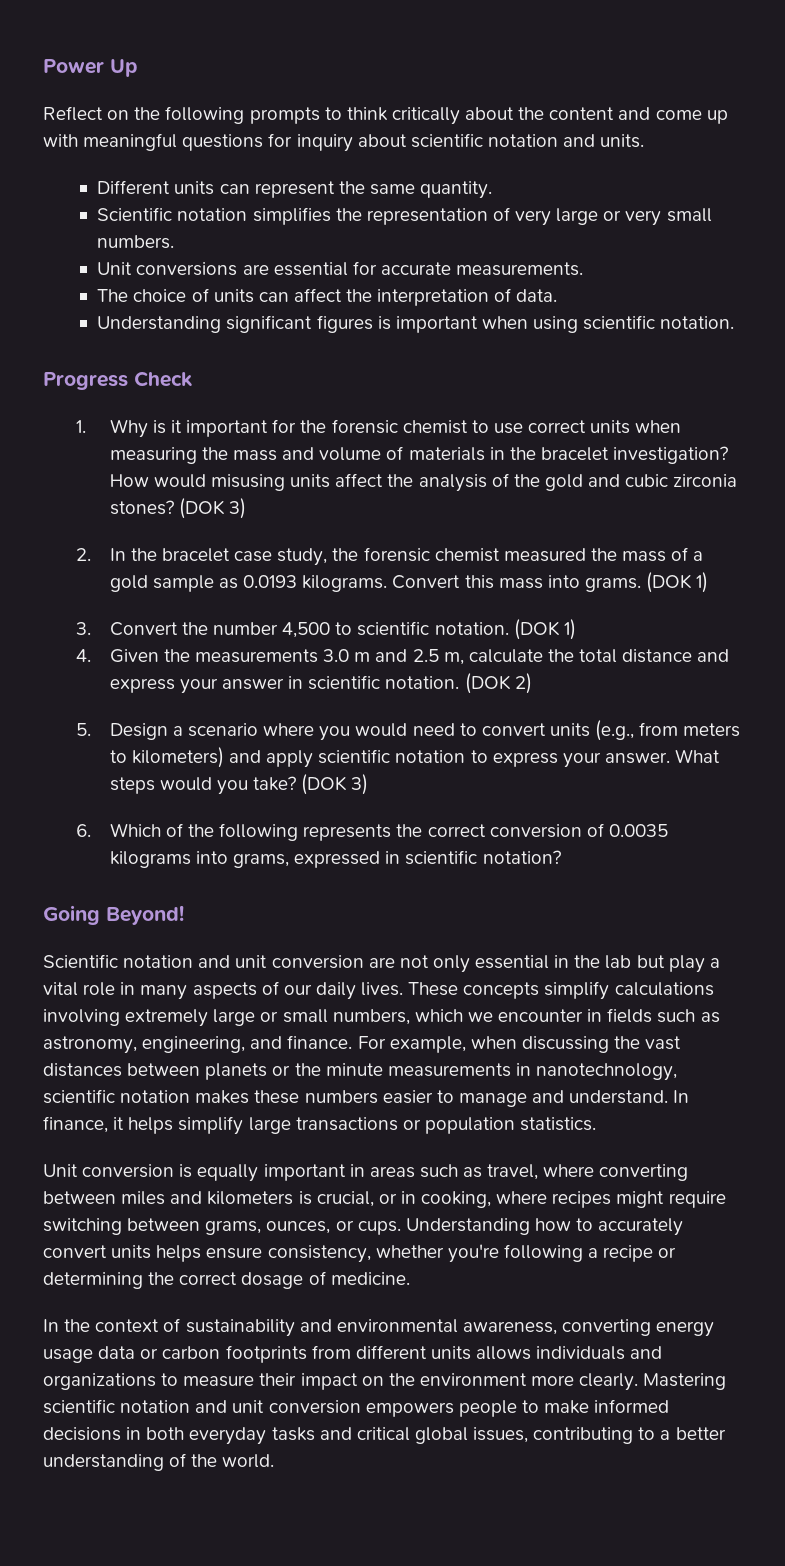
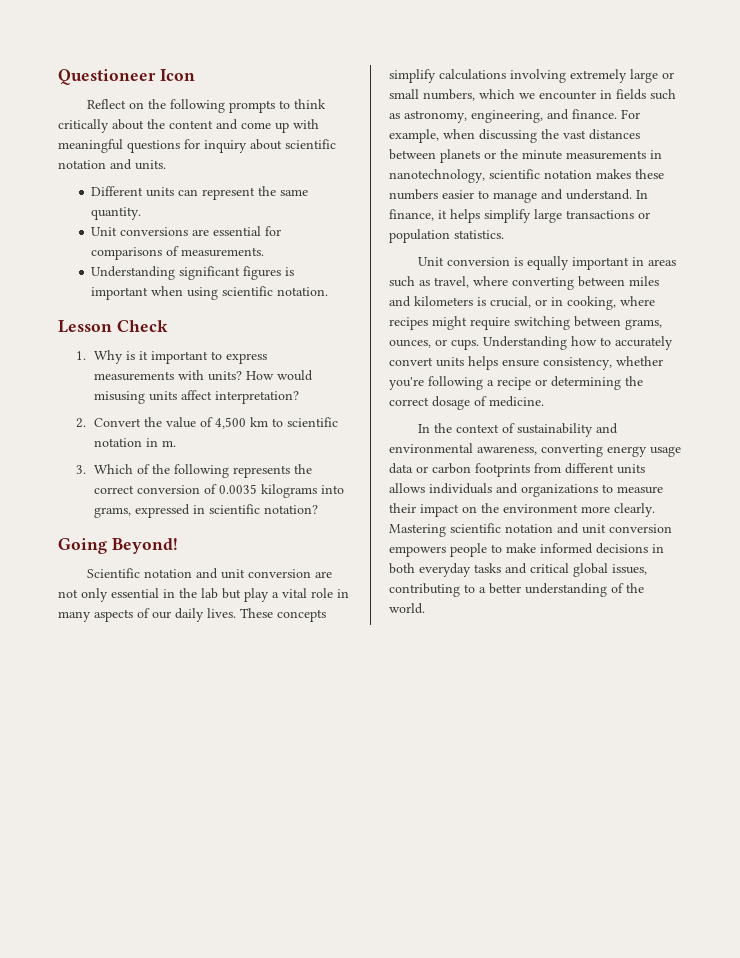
- Power Up
+ Questioneer Icon
- Scientific notation simplifies the representation of very large or very small numbers.
- Unit conversions are essential for accurate measurements.
+ Unit conversions are essential for comparisons of measurements.
- The choice of units can affect the interpretation of data.
- Progress Check
+ Lesson Check
- 1. Why is it important for the forensic chemist to use correct units when measuring the mass and volume of materials in the bracelet investigation?
+ 1. Why is it important to express measurements with units?
- How would misusing units affect the analysis of the gold and cubic zirconia stones? (DOK 3)
- 2. In the bracelet case study, the forensic chemist measured the mass of a gold sample as 0.0193 kilograms. Convert this mass into grams. (DOK 1)
- 3. Convert the number 4,500 to scientific notation. (DOK 1)
- 4. Given the measurements 3.0 m and 2.5 m, calculate the total distance and express your answer in scientific notation. (DOK 2)
- 5. Design a scenario where you would need to convert units (e.g., from meters to kilometers) and apply scientific notation to express your answer. What steps would you take? (DOK 3)
- 6. Which of the following represents the correct conversion of 0.0035 kilograms into grams, expressed in scientific notation?
+ How would misusing units affect interpretation?
+ 2. Convert the value of 4,500 km to scientific notation in m.
+ 3. Which of the following represents the correct conversion of 0.0035 kilograms into grams, expressed in scientific notation?

